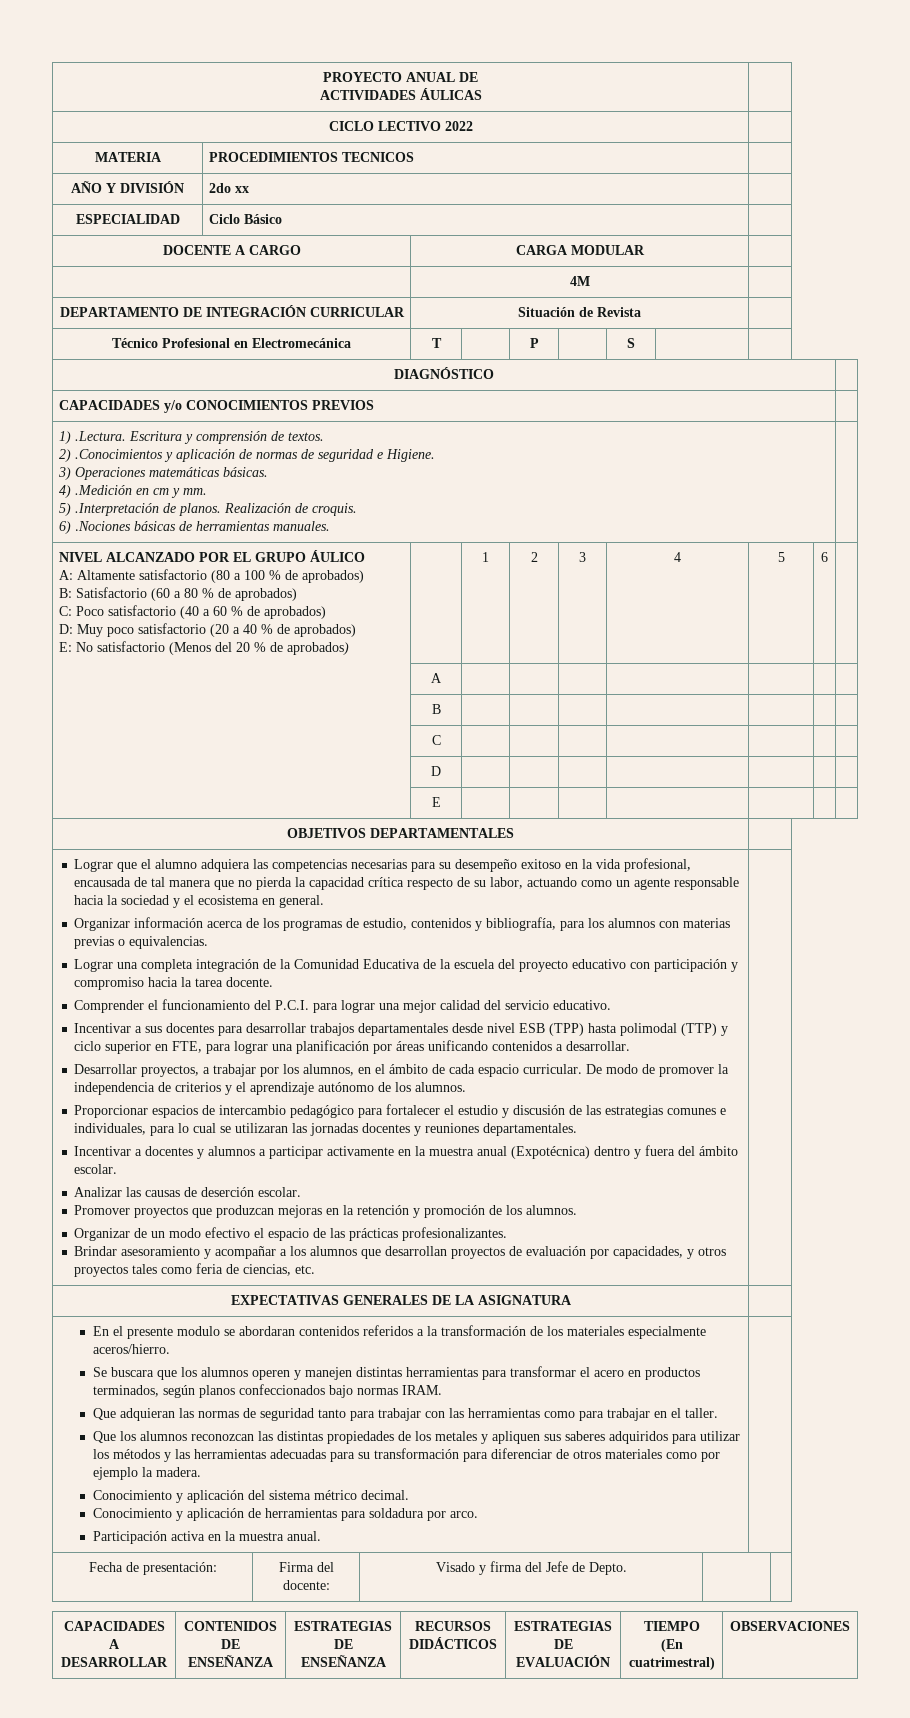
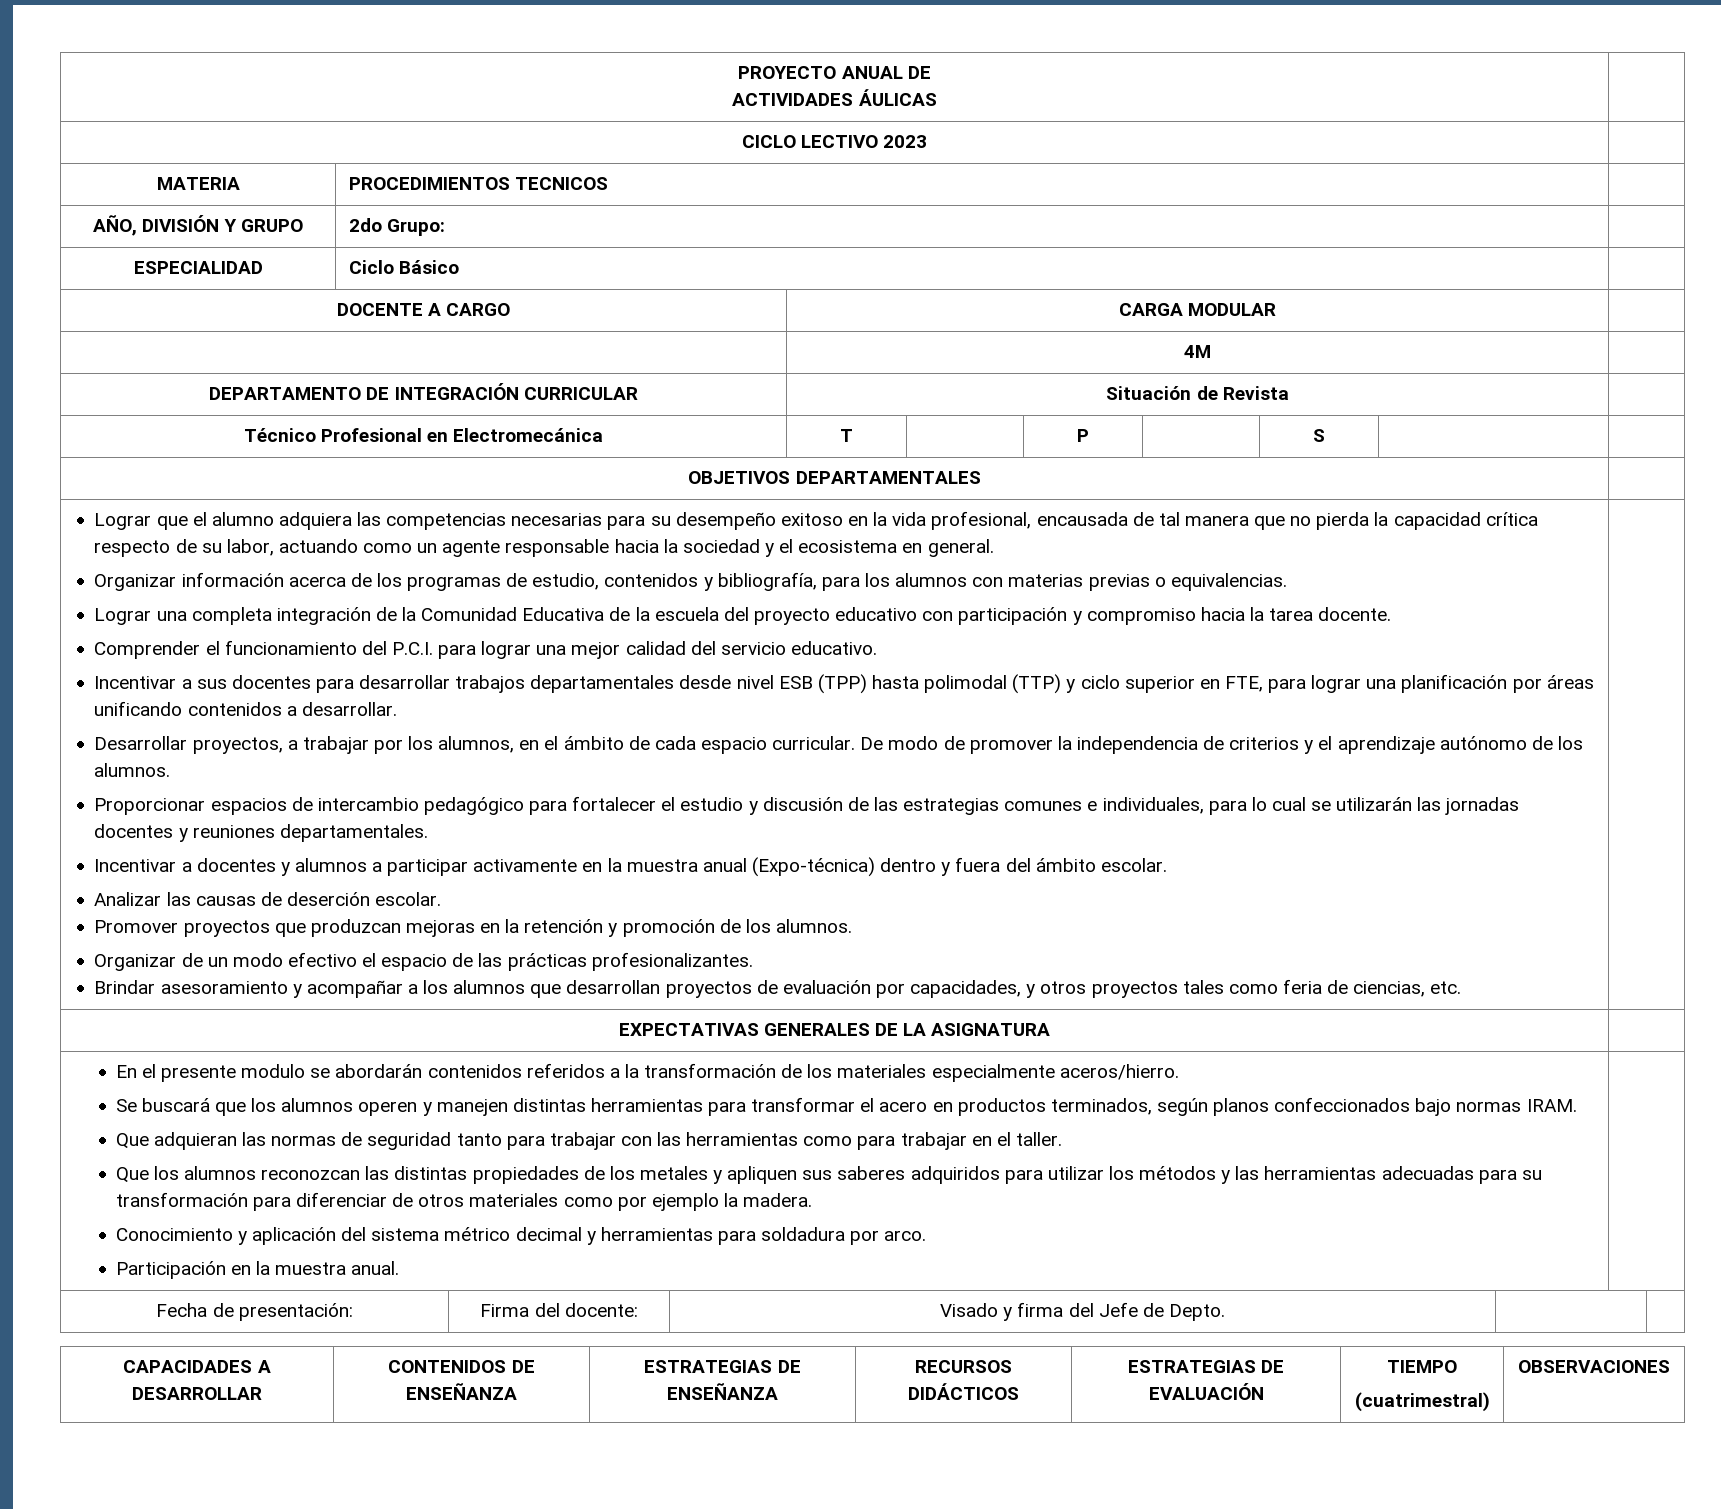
- CICLO LECTIVO 2022 |
+ CICLO LECTIVO 2023 |
- AÑO Y DIVISIÓN | 2do xx |
+ AÑO, DIVISIÓN Y GRUPO | 2do Grupo: |
- DIAGNÓSTICO |
- CAPACIDADES y/o CONOCIMIENTOS PREVIOS |
- 1) .Lectura. Escritura y comprensión de textos.
- 2) .Conocimientos y aplicación de normas de seguridad e Higiene.
- 3) Operaciones matemáticas básicas.
- 4) .Medición en cm y mm.
- 5) .Interpretación de planos. Realización de croquis.
- 6) .Nociones básicas de herramientas manuales. |
- NIVEL ALCANZADO POR EL GRUPO ÁULICO
- A: Altamente satisfactorio (80 a 100 % de aprobados)
- B: Satisfactorio (60 a 80 % de aprobados)
- C: Poco satisfactorio (40 a 60 % de aprobados)
- D: Muy poco satisfactorio (20 a 40 % de aprobados)
- E: No satisfactorio (Menos del 20 % de aprobados) | | 1 | 2 | 3 | 4 | 5 | 6 |
- | A | | | | | | |
- | B | | | | | | |
- | C | | | | | | |
- | D | | | | | | |
- | E | | | | | | |
- Proporcionar espacios de intercambio pedagógico para fortalecer el estudio y discusión de las estrategias comunes e individuales, para lo cual se utilizaran las jornadas docentes y reuniones departamentales.
+ Proporcionar espacios de intercambio pedagógico para fortalecer el estudio y discusión de las estrategias comunes e individuales, para lo cual se utilizarán las jornadas docentes y reuniones departamentales.
- Incentivar a docentes y alumnos a participar activamente en la muestra anual (Expotécnica) dentro y fuera del ámbito escolar.
+ Incentivar a docentes y alumnos a participar activamente en la muestra anual (Expo-técnica) dentro y fuera del ámbito escolar.
- En el presente modulo se abordaran contenidos referidos a la transformación de los materiales especialmente aceros/hierro.
+ En el presente modulo se abordarán contenidos referidos a la transformación de los materiales especialmente aceros/hierro.
- Se buscara que los alumnos operen y manejen distintas herramientas para transformar el acero en productos terminados, según planos confeccionados bajo normas IRAM.
+ Se buscará que los alumnos operen y manejen distintas herramientas para transformar el acero en productos terminados, según planos confeccionados bajo normas IRAM.
- Conocimiento y aplicación del sistema métrico decimal.
- Conocimiento y aplicación de herramientas para soldadura por arco.
+ Conocimiento y aplicación del sistema métrico decimal y herramientas para soldadura por arco.
- Participación activa en la muestra anual.
+ Participación en la muestra anual.
  CAPACIDADES A DESARROLLAR | CONTENIDOS DE ENSEÑANZA | ESTRATEGIAS DE ENSEÑANZA | RECURSOS DIDÁCTICOS | ESTRATEGIAS DE EVALUACIÓN | TIEMPO
- (En cuatrimestral) | OBSERVACIONES
+ (cuatrimestral) | OBSERVACIONES

